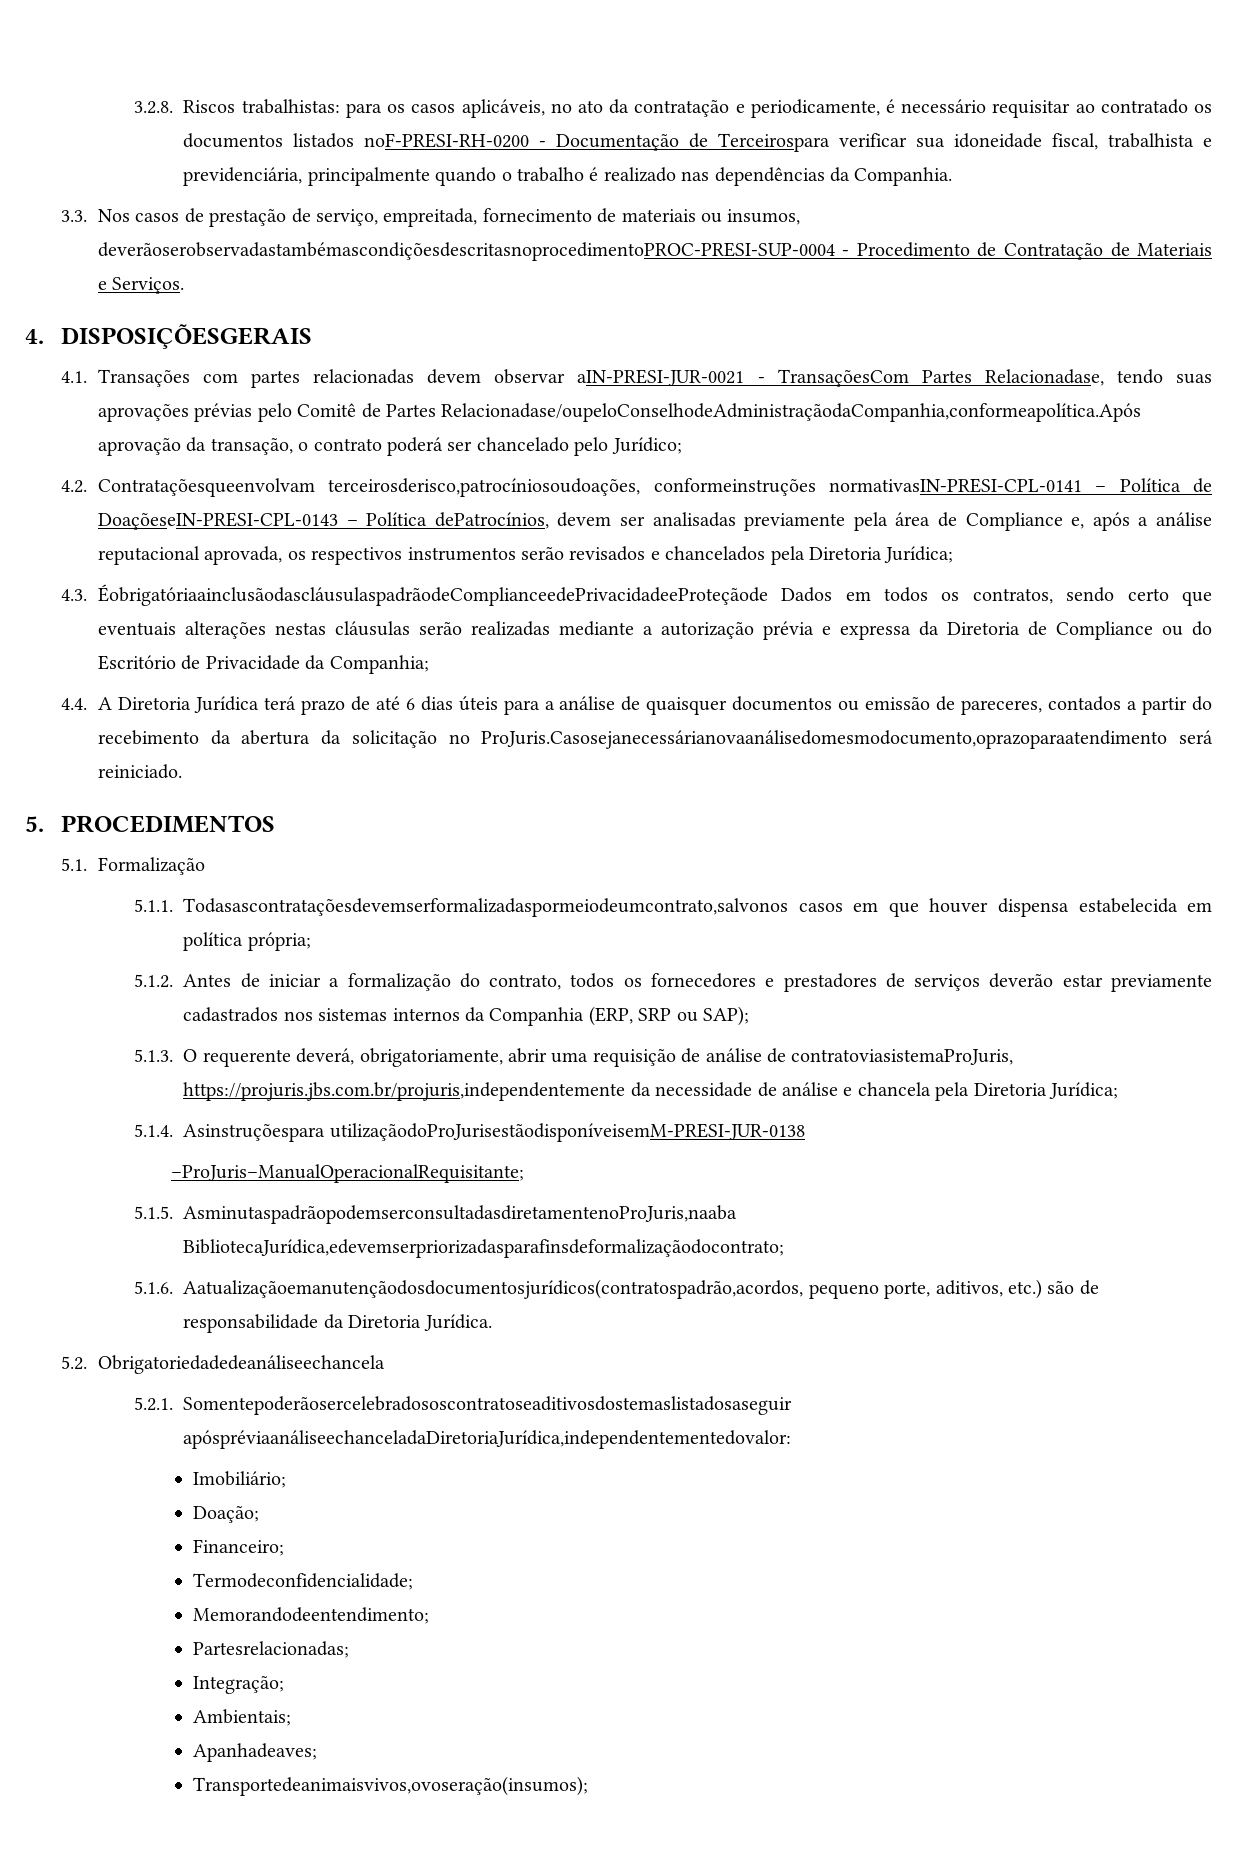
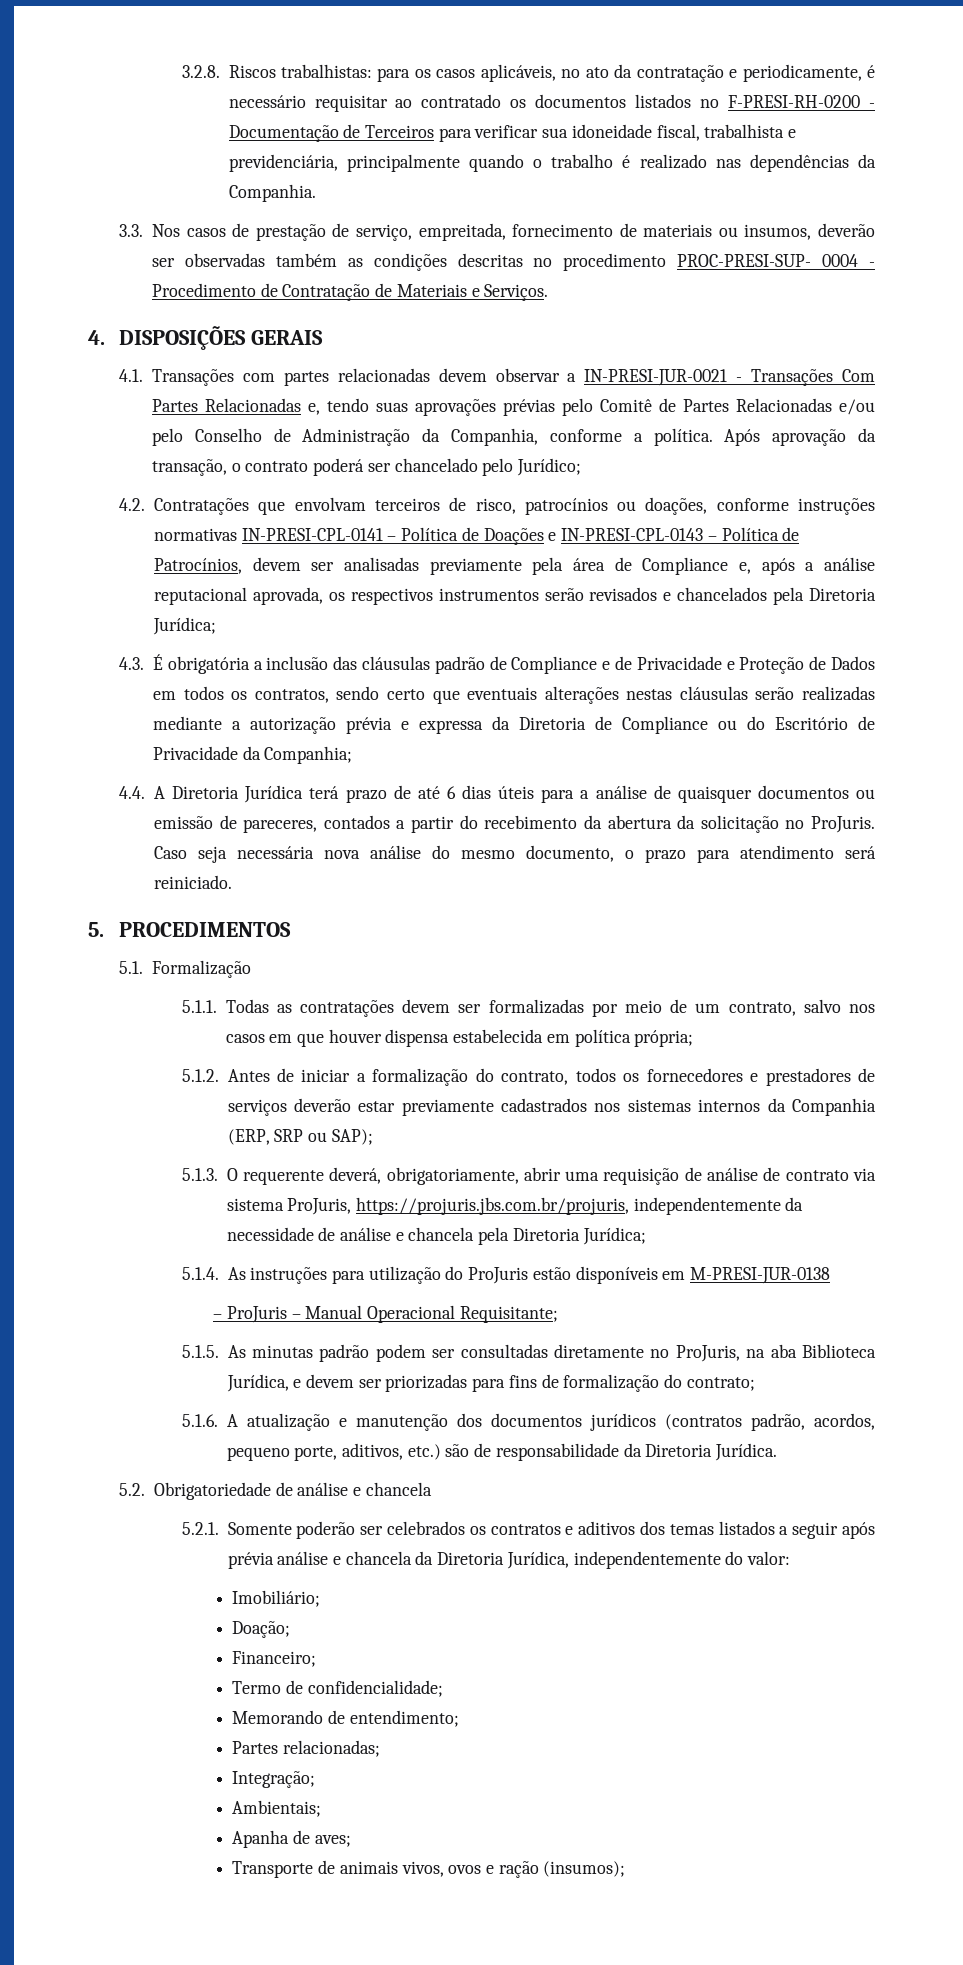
- 3.2.8. Riscos trabalhistas: para os casos aplicáveis, no ato da contratação e periodicamente, é necessário requisitar ao contratado os documentos listados noF-PRESI-RH-0200 - Documentação de Terceirospara verificar sua idoneidade fiscal, trabalhista e previdenciária, principalmente quando o trabalho é realizado nas dependências da Companhia.
+ 3.2.8. Riscos trabalhistas: para os casos aplicáveis, no ato da contratação e periodicamente, é necessário requisitar ao contratado os documentos listados no F-PRESI-RH-0200 - Documentação de Terceiros para verificar sua idoneidade fiscal, trabalhista e previdenciária, principalmente quando o trabalho é realizado nas dependências da Companhia.
- 3.3. Nos casos de prestação de serviço, empreitada, fornecimento de materiais ou insumos, deverãoserobservadastambémascondiçõesdescritasnoprocedimentoPROC-PRESI-SUP-0004 - Procedimento de Contratação de Materiais e Serviços.
+ 3.3. Nos casos de prestação de serviço, empreitada, fornecimento de materiais ou insumos, deverão ser observadas também as condições descritas no procedimento PROC-PRESI-SUP- 0004 - Procedimento de Contratação de Materiais e Serviços.
- 4. DISPOSIÇÕESGERAIS
+ 4. DISPOSIÇÕES GERAIS
- 4.1. Transações com partes relacionadas devem observar aIN-PRESI-JUR-0021 - TransaçõesCom Partes Relacionadase, tendo suas aprovações prévias pelo Comitê de Partes Relacionadase/oupeloConselhodeAdministraçãodaCompanhia,conformeapolítica.Após aprovação da transação, o contrato poderá ser chancelado pelo Jurídico;
+ 4.1. Transações com partes relacionadas devem observar a IN-PRESI-JUR-0021 - Transações Com Partes Relacionadas e, tendo suas aprovações prévias pelo Comitê de Partes Relacionadas e/ou pelo Conselho de Administração da Companhia, conforme a política. Após aprovação da transação, o contrato poderá ser chancelado pelo Jurídico;
- 4.2. Contrataçõesqueenvolvam terceirosderisco,patrocíniosoudoações, conformeinstruções normativasIN-PRESI-CPL-0141 – Política de DoaçõeseIN-PRESI-CPL-0143 – Política dePatrocínios, devem ser analisadas previamente pela área de Compliance e, após a análise reputacional aprovada, os respectivos instrumentos serão revisados e chancelados pela Diretoria Jurídica;
+ 4.2. Contratações que envolvam terceiros de risco, patrocínios ou doações, conforme instruções normativas IN-PRESI-CPL-0141 – Política de Doações e IN-PRESI-CPL-0143 – Política de Patrocínios, devem ser analisadas previamente pela área de Compliance e, após a análise reputacional aprovada, os respectivos instrumentos serão revisados e chancelados pela Diretoria Jurídica;
- 4.3. ÉobrigatóriaainclusãodascláusulaspadrãodeComplianceedePrivacidadeeProteçãode Dados em todos os contratos, sendo certo que eventuais alterações nestas cláusulas serão realizadas mediante a autorização prévia e expressa da Diretoria de Compliance ou do Escritório de Privacidade da Companhia;
+ 4.3. É obrigatória a inclusão das cláusulas padrão de Compliance e de Privacidade e Proteção de Dados em todos os contratos, sendo certo que eventuais alterações nestas cláusulas serão realizadas mediante a autorização prévia e expressa da Diretoria de Compliance ou do Escritório de Privacidade da Companhia;
- 4.4. A Diretoria Jurídica terá prazo de até 6 dias úteis para a análise de quaisquer documentos ou emissão de pareceres, contados a partir do recebimento da abertura da solicitação no ProJuris.Casosejanecessárianovaanálisedomesmodocumento,oprazoparaatendimento será reiniciado.
+ 4.4. A Diretoria Jurídica terá prazo de até 6 dias úteis para a análise de quaisquer documentos ou emissão de pareceres, contados a partir do recebimento da abertura da solicitação no ProJuris. Caso seja necessária nova análise do mesmo documento, o prazo para atendimento será reiniciado.
- 5.1.1. Todasascontrataçõesdevemserformalizadaspormeiodeumcontrato,salvonos casos em que houver dispensa estabelecida em política própria;
+ 5.1.1. Todas as contratações devem ser formalizadas por meio de um contrato, salvo nos casos em que houver dispensa estabelecida em política própria;
- 5.1.3. O requerente deverá, obrigatoriamente, abrir uma requisição de análise de contratoviasistemaProJuris, https://projuris.jbs.com.br/projuris,independentemente da necessidade de análise e chancela pela Diretoria Jurídica;
+ 5.1.3. O requerente deverá, obrigatoriamente, abrir uma requisição de análise de contrato via sistema ProJuris, https://projuris.jbs.com.br/projuris, independentemente da necessidade de análise e chancela pela Diretoria Jurídica;
- 5.1.4. Asinstruçõespara utilizaçãodoProJurisestãodisponíveisemM-PRESI-JUR-0138
- –ProJuris–ManualOperacionalRequisitante;
- 5.1.5. AsminutaspadrãopodemserconsultadasdiretamentenoProJuris,naaba BibliotecaJurídica,edevemserpriorizadasparafinsdeformalizaçãodocontrato;
- 5.1.6. Aatualizaçãoemanutençãodosdocumentosjurídicos(contratospadrão,acordos, pequeno porte, aditivos, etc.) são de responsabilidade da Diretoria Jurídica.
+ 5.1.4. As instruções para utilização do ProJuris estão disponíveis em M-PRESI-JUR-0138
+ – ProJuris – Manual Operacional Requisitante;
+ 5.1.5. As minutas padrão podem ser consultadas diretamente no ProJuris, na aba Biblioteca Jurídica, e devem ser priorizadas para fins de formalização do contrato;
+ 5.1.6. A atualização e manutenção dos documentos jurídicos (contratos padrão, acordos, pequeno porte, aditivos, etc.) são de responsabilidade da Diretoria Jurídica.
- 5.2. Obrigatoriedadedeanáliseechancela
- 5.2.1. Somentepoderãosercelebradososcontratoseaditivosdostemaslistadosaseguir apóspréviaanáliseechanceladaDiretoriaJurídica,independentementedovalor:
+ 5.2. Obrigatoriedade de análise e chancela
+ 5.2.1. Somente poderão ser celebrados os contratos e aditivos dos temas listados a seguir após prévia análise e chancela da Diretoria Jurídica, independentemente do valor:
  Imobiliário;
  Doação;
  Financeiro;
- Termodeconfidencialidade;
- Memorandodeentendimento;
- Partesrelacionadas;
+ Termo de confidencialidade;
+ Memorando de entendimento;
+ Partes relacionadas;
  Integração;
  Ambientais;
- Apanhadeaves;
- Transportedeanimaisvivos,ovoseração(insumos);
+ Apanha de aves;
+ Transporte de animais vivos, ovos e ração (insumos);

